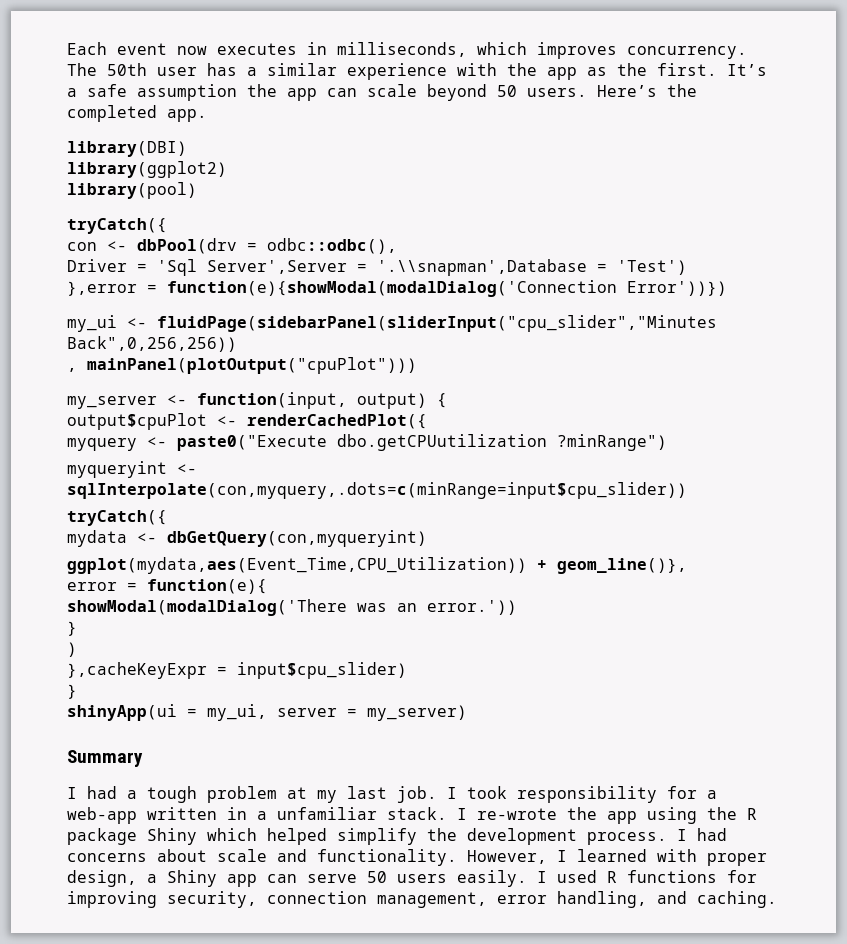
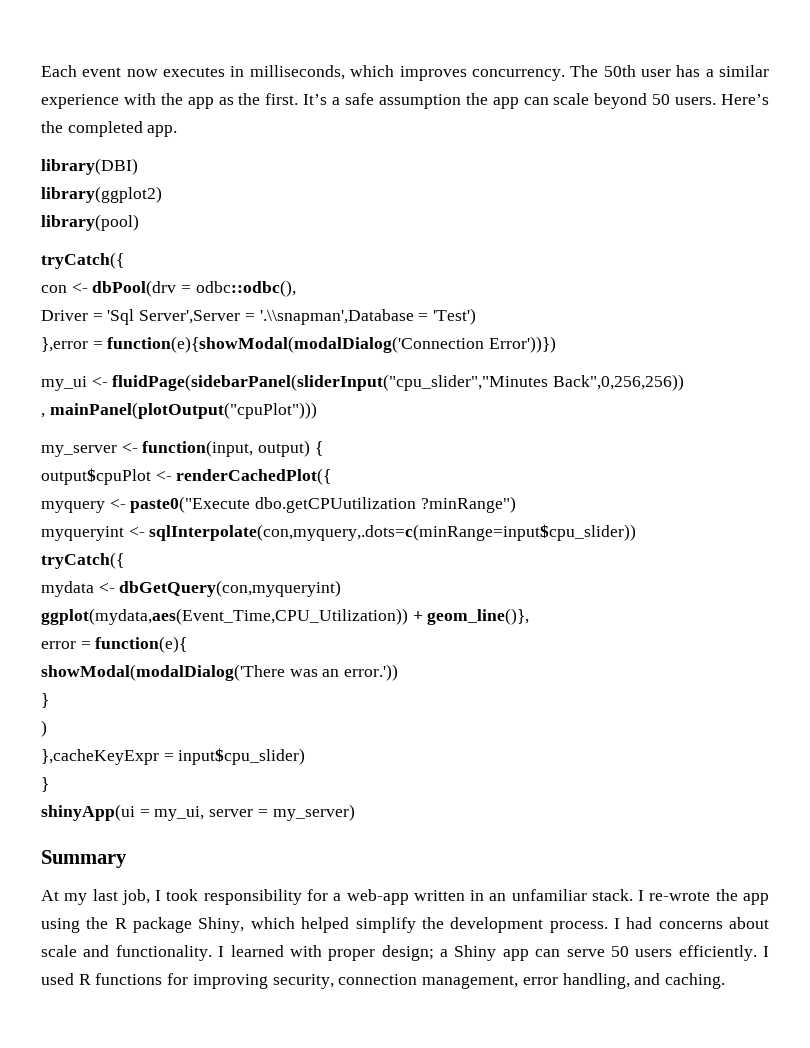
- I had a tough problem at my last job. I took responsibility for a web-app written in a unfamiliar stack.
+ At my last job, I took responsibility for a web-app written in an unfamiliar stack.
- I re-wrote the app using the R package Shiny which helped simplify the development process.
+ I re-wrote the app using the R package Shiny, which helped simplify the development process.
- However, I learned with proper design, a Shiny app can serve 50 users easily.
+ I learned with proper design; a Shiny app can serve 50 users efficiently.

